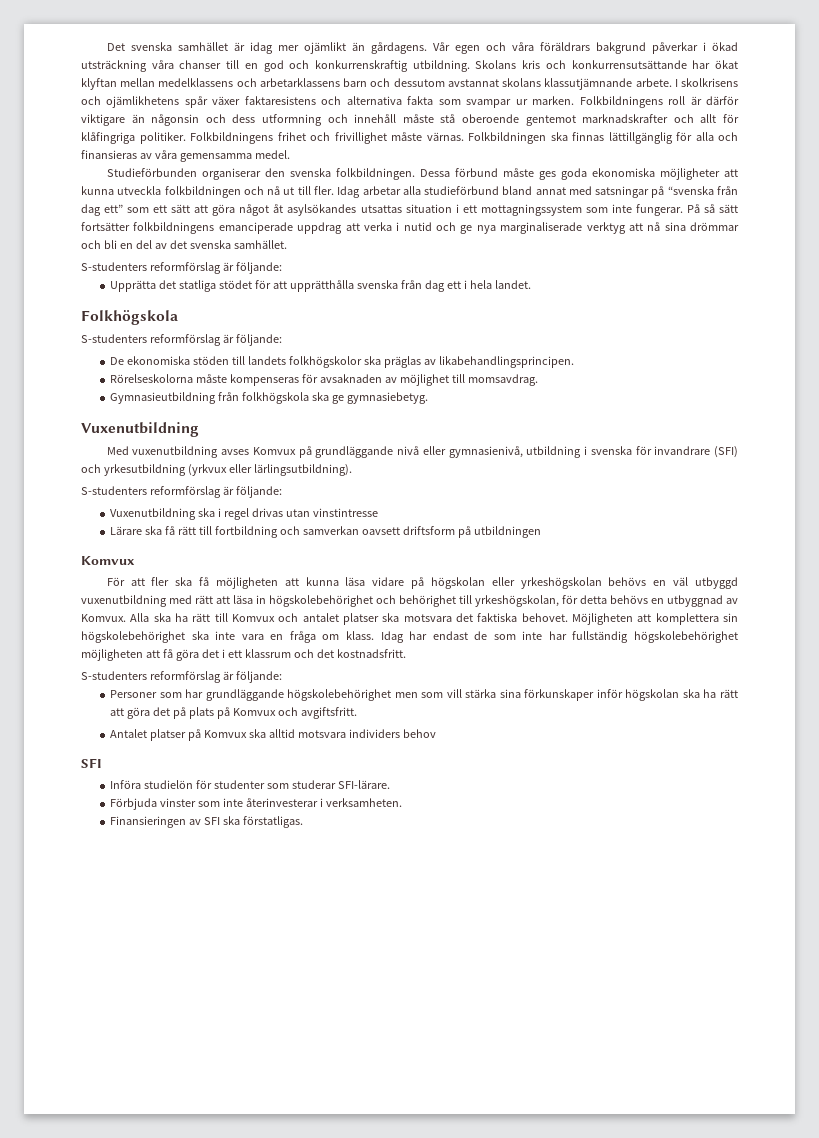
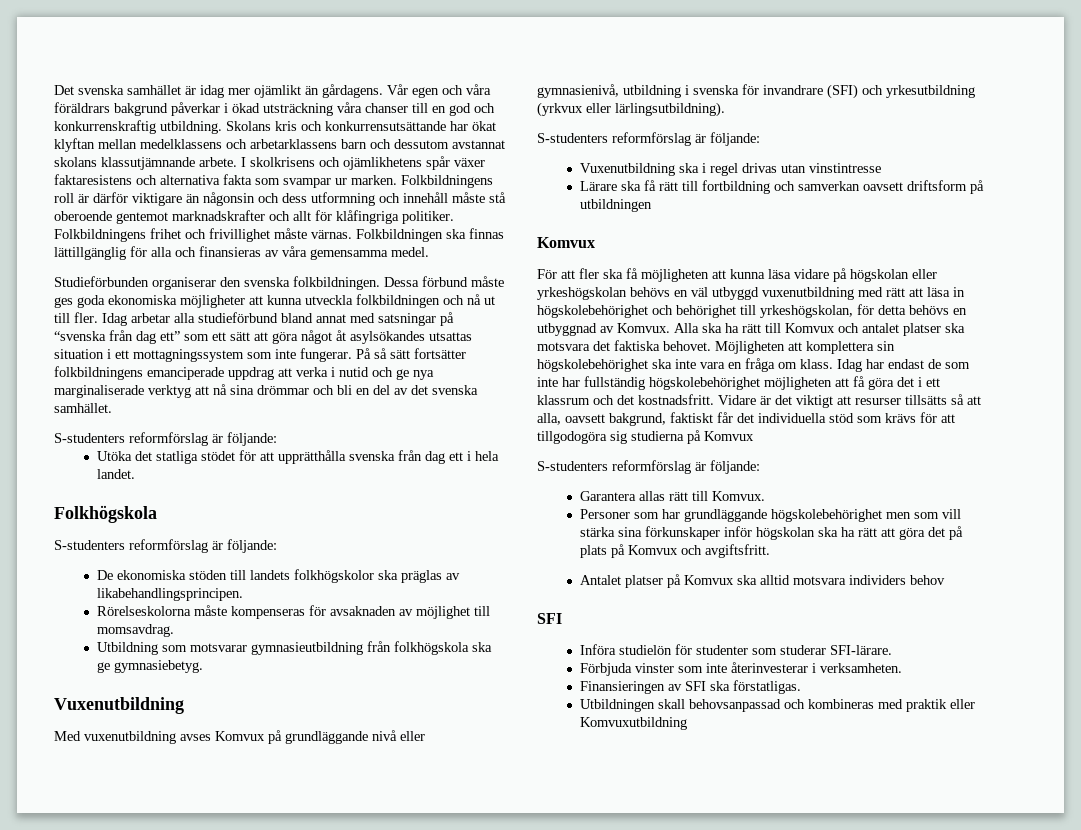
- Upprätta det statliga stödet för att upprätthålla svenska från dag ett i hela landet.
+ Utöka det statliga stödet för att upprätthålla svenska från dag ett i hela landet.
- Gymnasieutbildning från folkhögskola ska ge gymnasiebetyg.
+ Utbildning som motsvarar gymnasieutbildning från folkhögskola ska ge gymnasiebetyg.
- Idag har endast de som inte har fullständig högskolebehörighet möjligheten att få göra det i ett klassrum och det kostnadsfritt.
+ Idag har endast de som inte har fullständig högskolebehörighet möjligheten att få göra det i ett klassrum och det kostnadsfritt. Vidare är det viktigt att resurser tillsätts så att alla, oavsett bakgrund, faktiskt får det individuella stöd som krävs för att tillgodogöra sig studierna på Komvux
  S-studenters reformförslag är följande:
+ Garantera allas rätt till Komvux.
+ Utbildningen skall behovsanpassad och kombineras med praktik eller Komvuxutbildning

